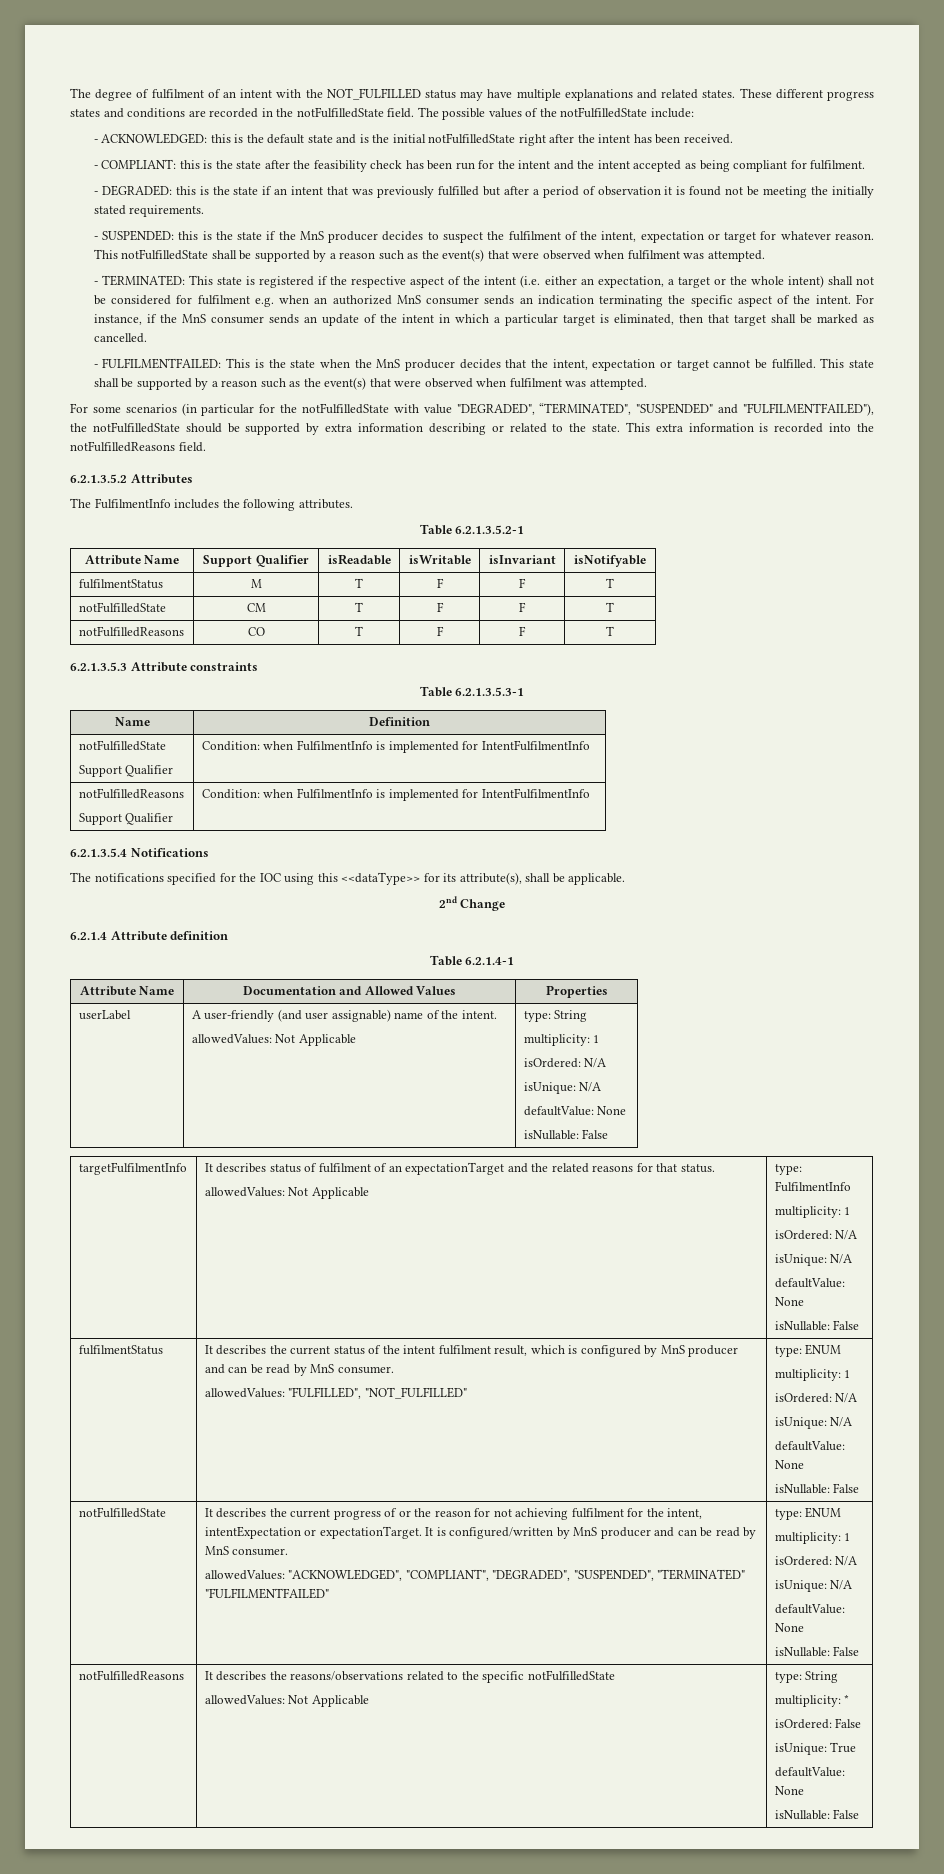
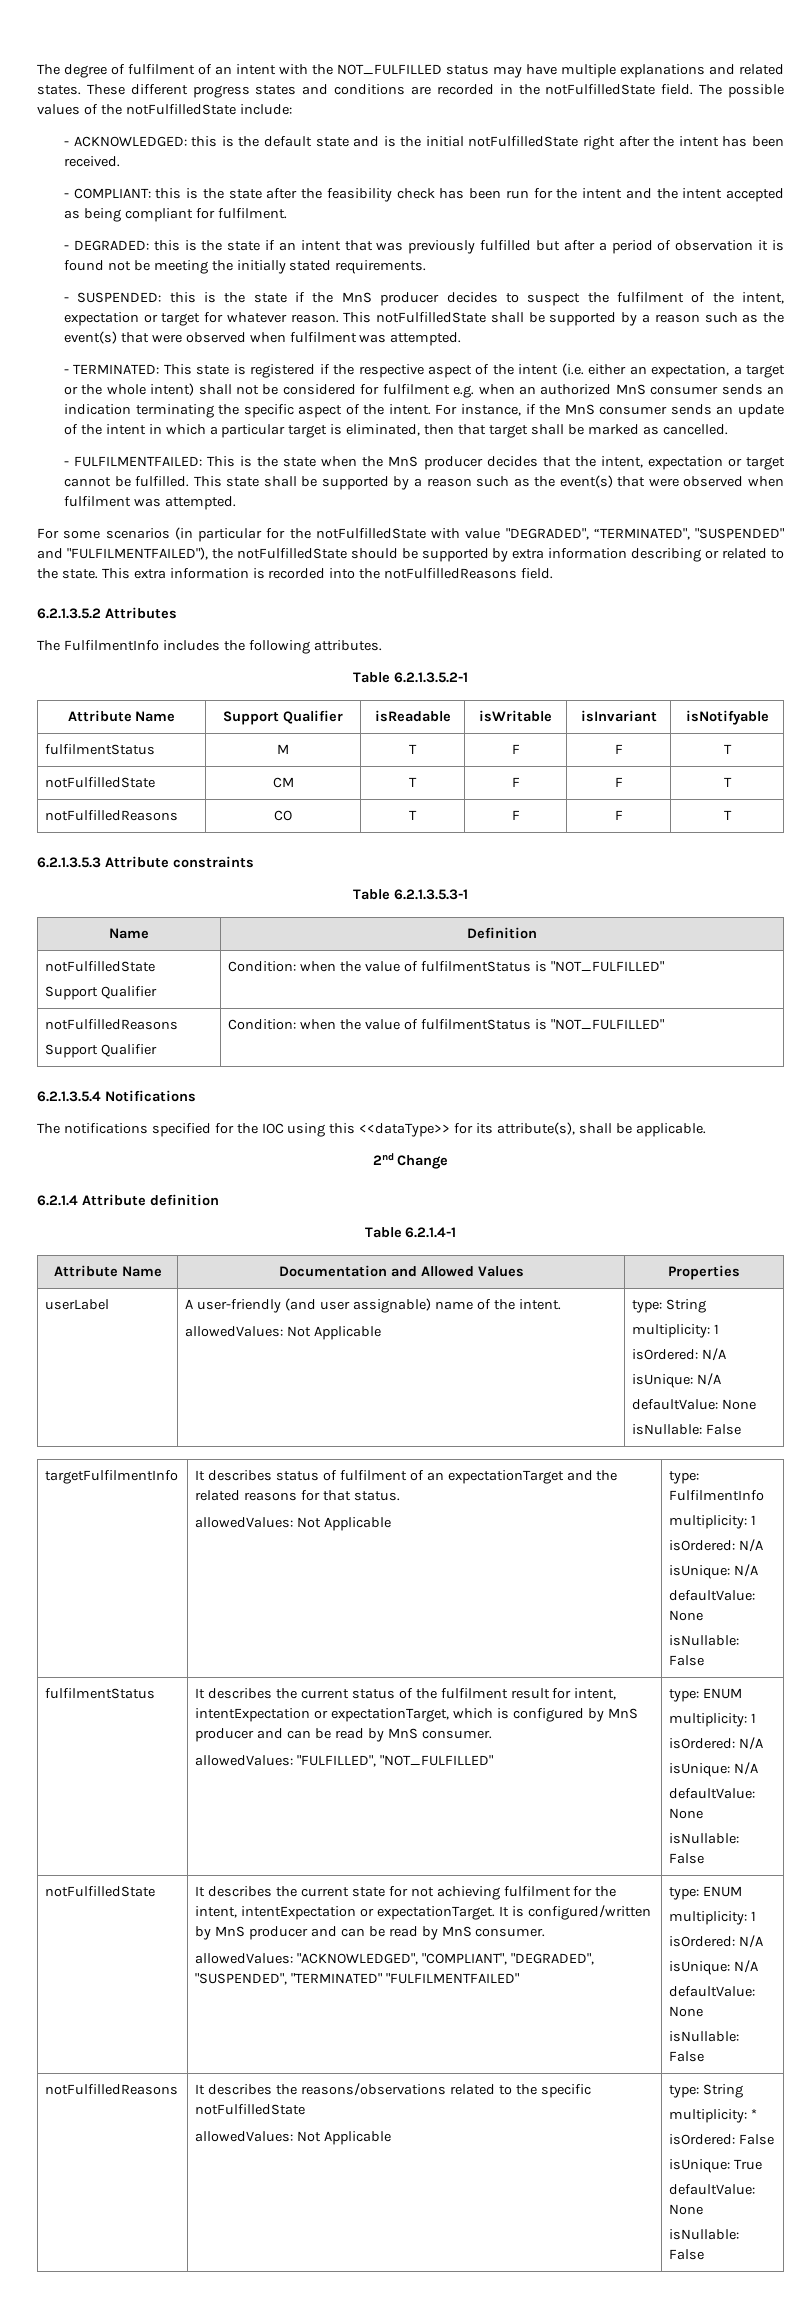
  Name | Definition
  notFulfilledState
- Support Qualifier | Condition: when FulfilmentInfo is implemented for IntentFulfilmentInfo
+ Support Qualifier | Condition: when the value of fulfilmentStatus is "NOT_FULFILLED"
  notFulfilledReasons
- Support Qualifier | Condition: when FulfilmentInfo is implemented for IntentFulfilmentInfo
+ Support Qualifier | Condition: when the value of fulfilmentStatus is "NOT_FULFILLED"
- It describes the current status of the intent fulfilment result, which is configured by MnS producer and can be read by MnS consumer.
+ It describes the current status of the fulfilment result for intent, intentExpectation or expectationTarget, which is configured by MnS producer and can be read by MnS consumer.
- It describes the current progress of or the reason for not achieving fulfilment for the intent, intentExpectation or expectationTarget.
+ It describes the current state for not achieving fulfilment for the intent, intentExpectation or expectationTarget.

